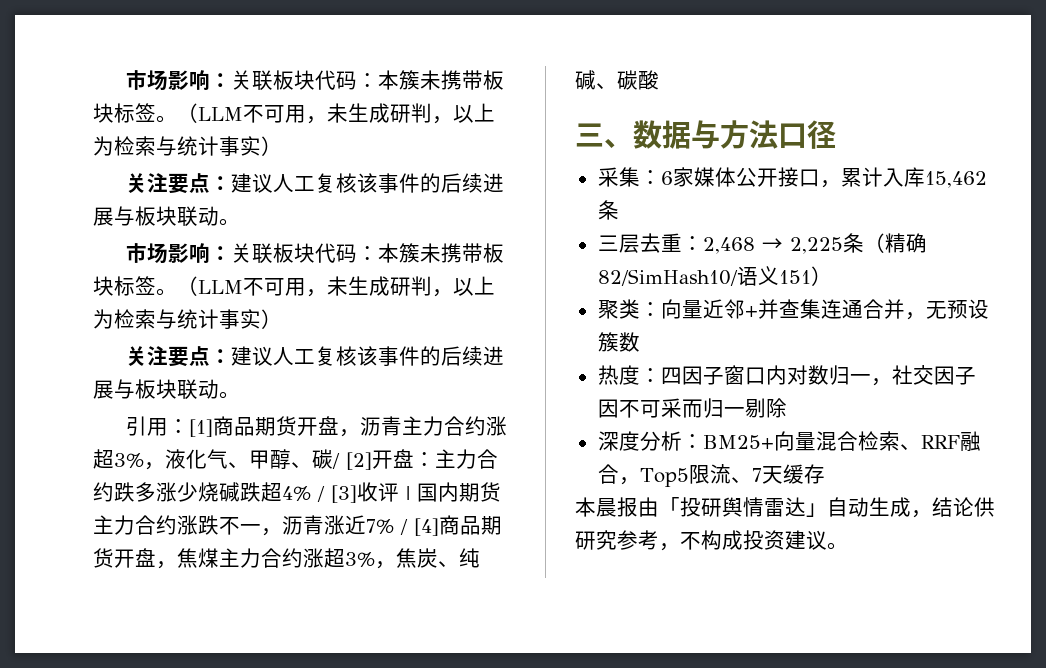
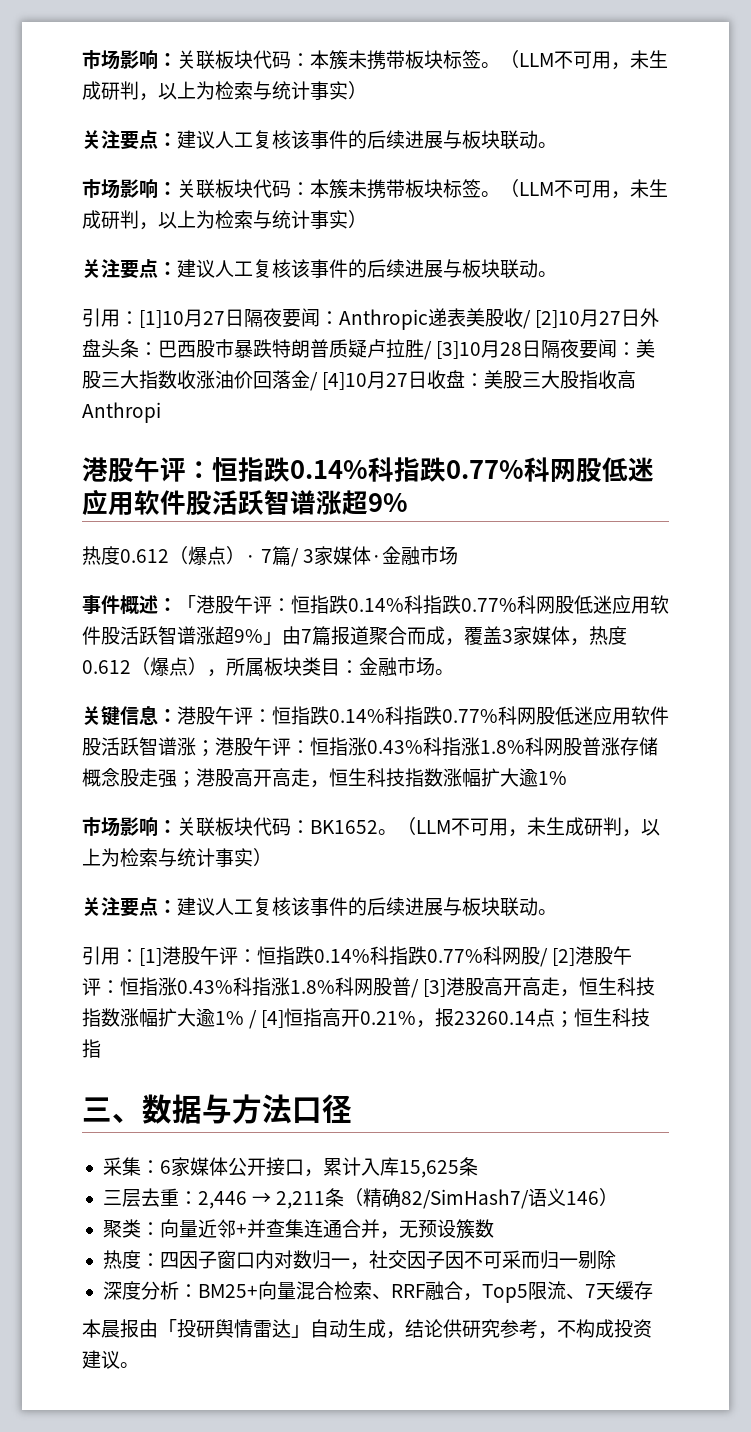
- 引用：[1]商品期货开盘，沥青主力合约涨超3%，液化气、甲醇、碳/ [2]开盘：主力合约跌多涨少烧碱跌超4% / [3]收评 | 国内期货主力合约涨跌不一，沥青涨近7% / [4]商品期货开盘，焦煤主力合约涨超3%，焦炭、纯碱、碳酸
+ 引用：[1]10月27日隔夜要闻：Anthropic递表美股收/ [2]10月27日外盘头条：巴西股市暴跌特朗普质疑卢拉胜/ [3]10月28日隔夜要闻：美股三大指数收涨油价回落金/ [4]10月27日收盘：美股三大股指收高Anthropi
+ 港股午评：恒指跌0.14%科指跌0.77%科网股低迷应用软件股活跃智谱涨超9%
+ 热度0.612（爆点）· 7篇/ 3家媒体·金融市场
+ 事件概述：「港股午评：恒指跌0.14%科指跌0.77%科网股低迷应用软件股活跃智谱涨超9%」由7篇报道聚合而成，覆盖3家媒体，热度0.612（爆点），所属板块类目：金融市场。
+ 关键信息：港股午评：恒指跌0.14%科指跌0.77%科网股低迷应用软件股活跃智谱涨；港股午评：恒指涨0.43%科指涨1.8%科网股普涨存储概念股走强；港股高开高走，恒生科技指数涨幅扩大逾1%
+ 市场影响：关联板块代码：BK1652。（LLM不可用，未生成研判，以上为检索与统计事实）
+ 关注要点：建议人工复核该事件的后续进展与板块联动。
+ 引用：[1]港股午评：恒指跌0.14%科指跌0.77%科网股/ [2]港股午评：恒指涨0.43%科指涨1.8%科网股普/ [3]港股高开高走，恒生科技指数涨幅扩大逾1% / [4]恒指高开0.21%，报23260.14点；恒生科技指
- 采集：6家媒体公开接口，累计入库15,462条
+ 采集：6家媒体公开接口，累计入库15,625条
- 三层去重：2,468 → 2,225条（精确82/SimHash10/语义151）
+ 三层去重：2,446 → 2,211条（精确82/SimHash7/语义146）

